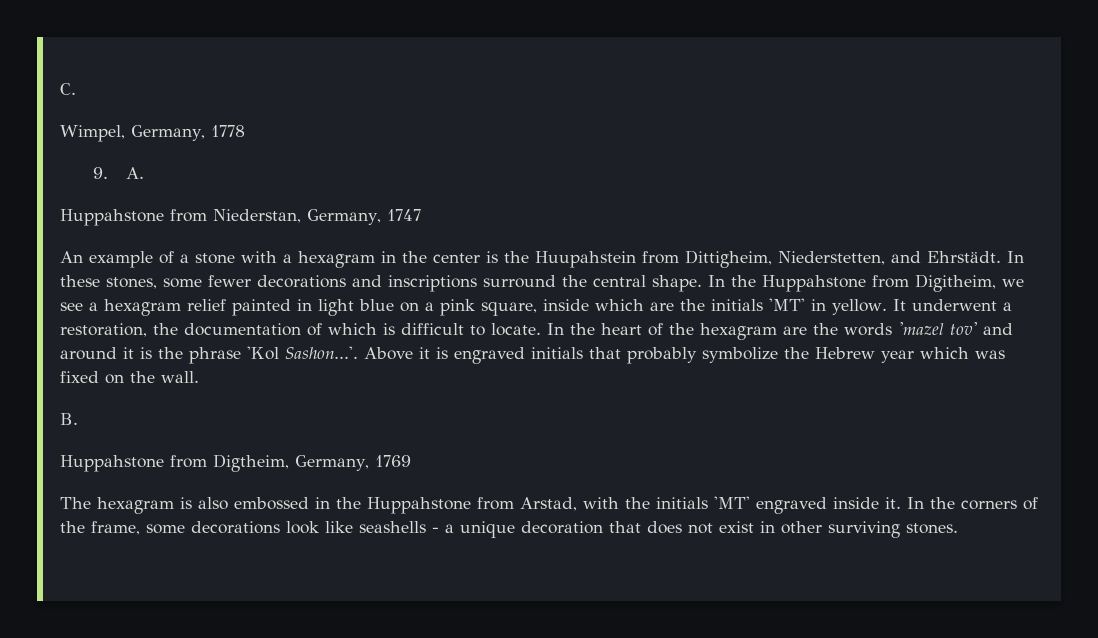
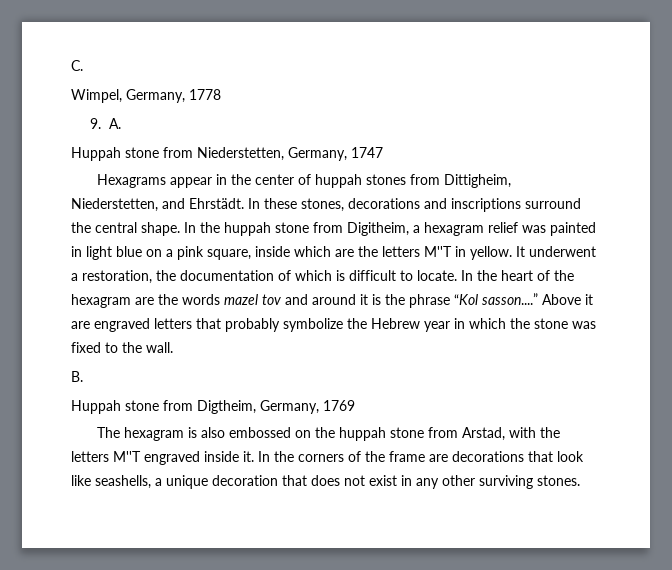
- Huppahstone from Niederstan, Germany, 1747
- An example of a stone with a hexagram in the center is the Huupahstein from Dittigheim, Niederstetten, and Ehrstädt.
+ Huppah stone from Niederstetten, Germany, 1747
+ Hexagrams appear in the center of huppah stones from Dittigheim, Niederstetten, and Ehrstädt.
- In these stones, some fewer decorations and inscriptions surround the central shape.
+ In these stones, decorations and inscriptions surround the central shape.
- In the Huppahstone from Digitheim, we see a hexagram relief painted in light blue on a pink square, inside which are the initials 'MT' in yellow.
+ In the huppah stone from Digitheim, a hexagram relief was painted in light blue on a pink square, inside which are the letters M''T in yellow.
- In the heart of the hexagram are the words 'mazel tov' and around it is the phrase 'Kol Sashon...'. Above it is engraved initials that probably symbolize the Hebrew year which was fixed on the wall.
+ In the heart of the hexagram are the words mazel tov and around it is the phrase “Kol sasson....” Above it are engraved letters that probably symbolize the Hebrew year in which the stone was fixed to the wall.
- Huppahstone from Digtheim, Germany, 1769
+ Huppah stone from Digtheim, Germany, 1769
- The hexagram is also embossed in the Huppahstone from Arstad, with the initials 'MT' engraved inside it.
+ The hexagram is also embossed on the huppah stone from Arstad, with the letters M''T engraved inside it.
- In the corners of the frame, some decorations look like seashells - a unique decoration that does not exist in other surviving stones.
+ In the corners of the frame are decorations that look like seashells, a unique decoration that does not exist in any other surviving stones.

